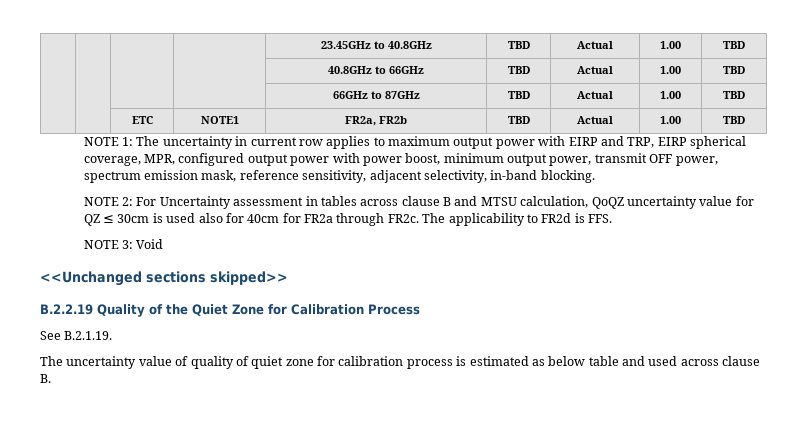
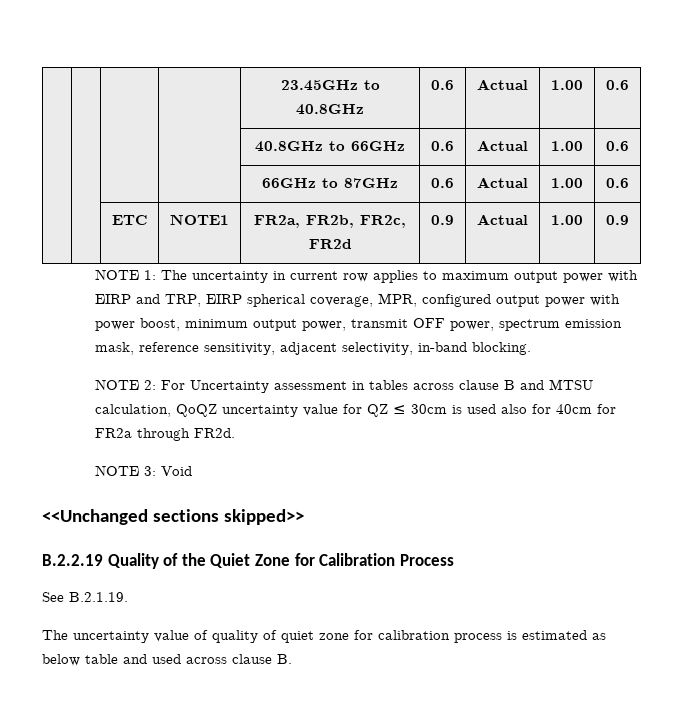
- | | | | 23.45GHz to 40.8GHz | TBD | Actual | 1.00 | TBD
+ | | | | 23.45GHz to 40.8GHz | 0.6 | Actual | 1.00 | 0.6
- | | | | 40.8GHz to 66GHz | TBD | Actual | 1.00 | TBD
+ | | | | 40.8GHz to 66GHz | 0.6 | Actual | 1.00 | 0.6
- | | | | 66GHz to 87GHz | TBD | Actual | 1.00 | TBD
+ | | | | 66GHz to 87GHz | 0.6 | Actual | 1.00 | 0.6
- | | ETC | NOTE1 | FR2a, FR2b | TBD | Actual | 1.00 | TBD
+ | | ETC | NOTE1 | FR2a, FR2b, FR2c, FR2d | 0.9 | Actual | 1.00 | 0.9
- NOTE 2: For Uncertainty assessment in tables across clause B and MTSU calculation, QoQZ uncertainty value for QZ ≤ 30cm is used also for 40cm for FR2a through FR2c. The applicability to FR2d is FFS.
+ NOTE 2: For Uncertainty assessment in tables across clause B and MTSU calculation, QoQZ uncertainty value for QZ ≤ 30cm is used also for 40cm for FR2a through FR2d.

